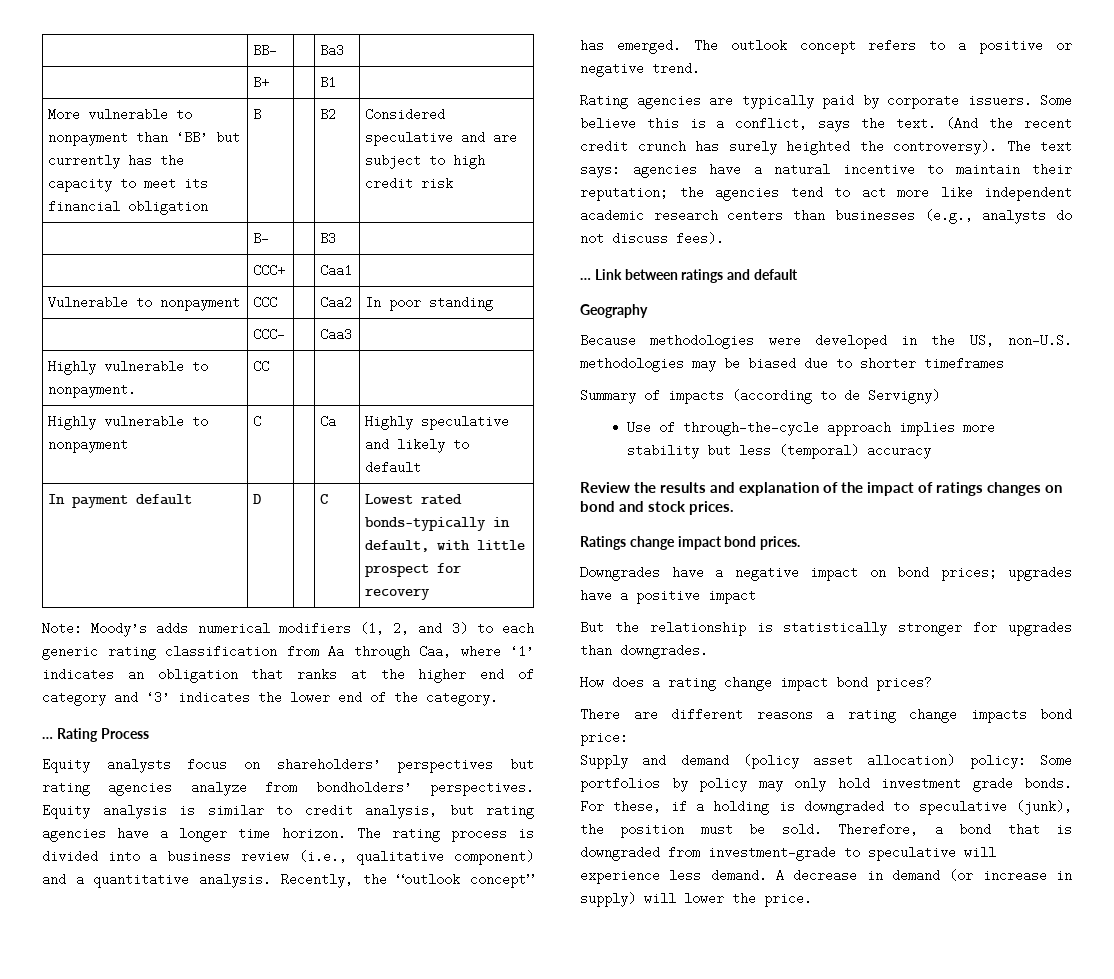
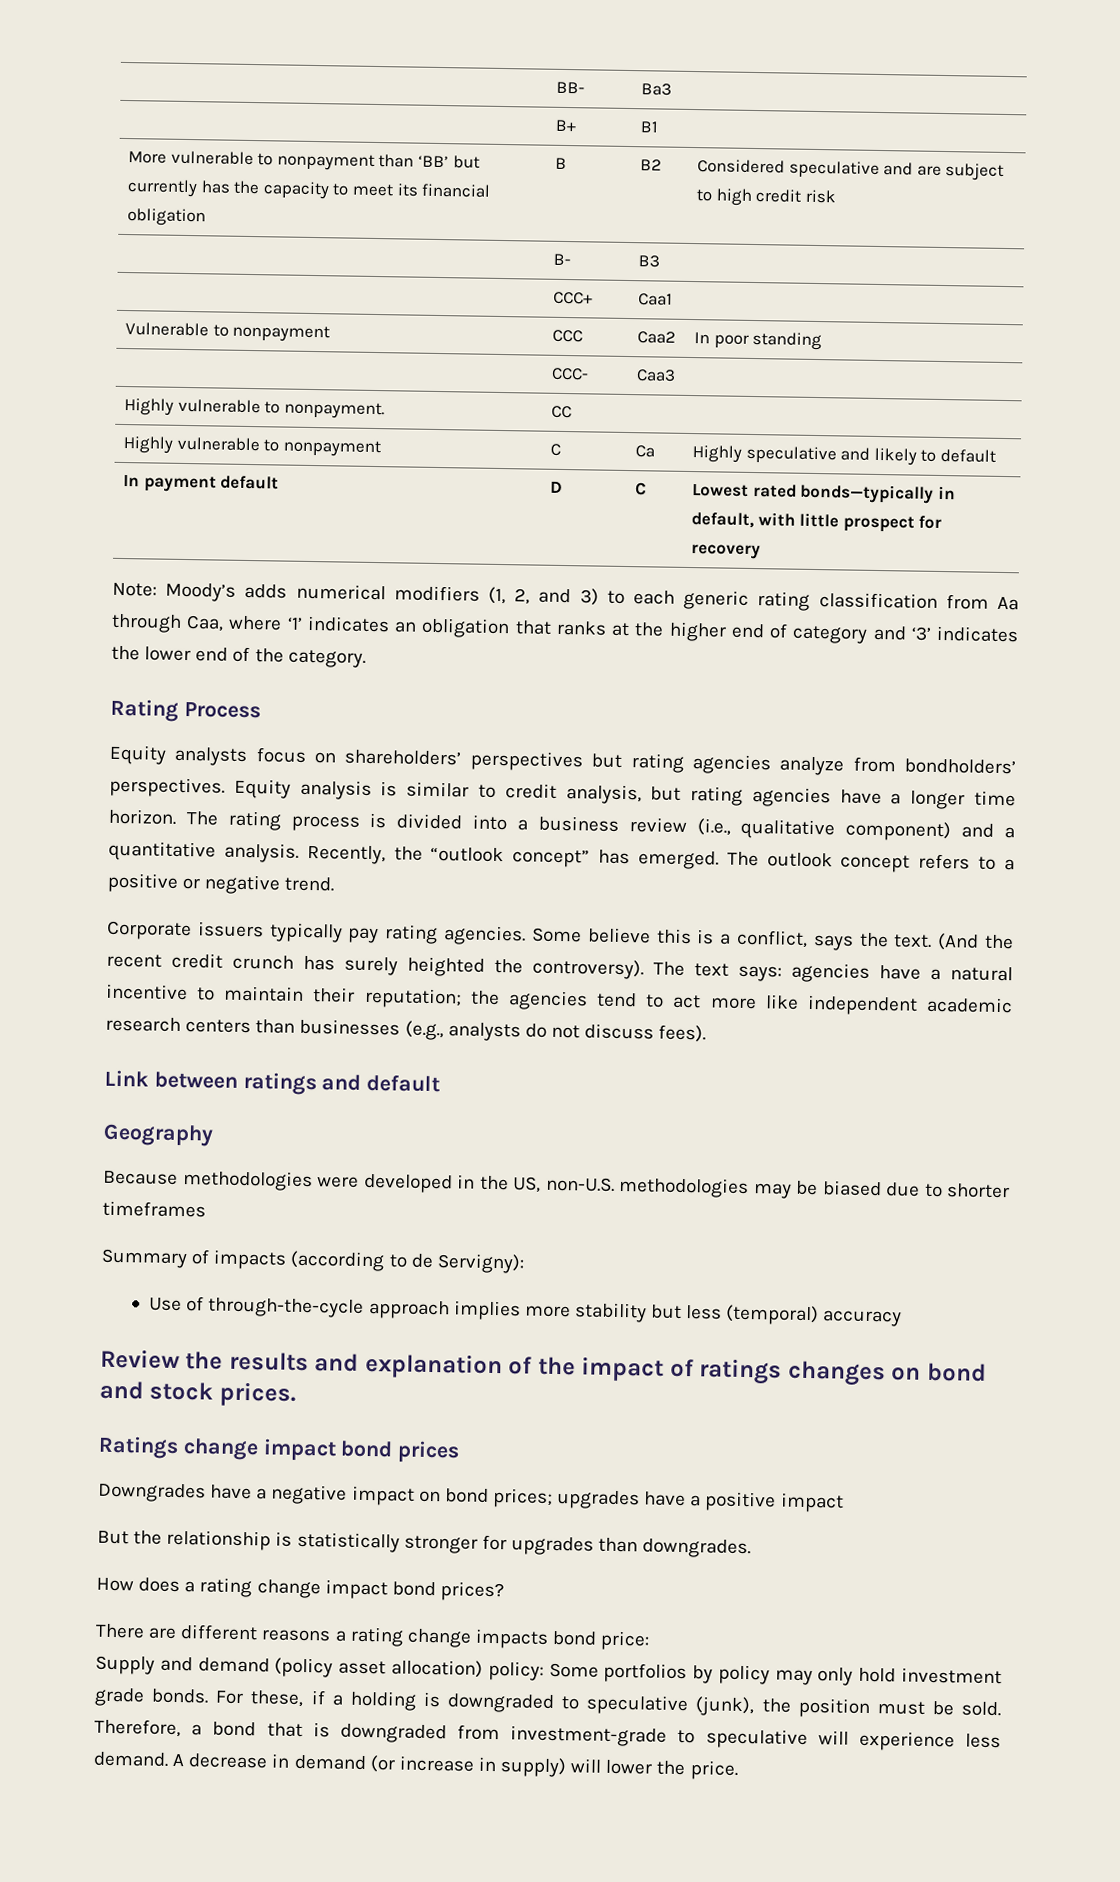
  Note: Moody’s adds numerical modifiers (1, 2, and 3) to each generic rating classification from Aa through Caa, where ‘1’ indicates an obligation that ranks at the higher end of category and ‘3’ indicates the lower end of the category.
- … Rating Process
+ Rating Process
- Rating agencies are typically paid by corporate issuers.
+ Corporate issuers typically pay rating agencies.
  The text says: agencies have a natural incentive to maintain their reputation; the agencies tend to act more like independent academic research centers than businesses (e.g., analysts do not discuss fees).
- … Link between ratings and default
+ Link between ratings and default
- Summary of impacts (according to de Servigny)
+ Summary of impacts (according to de Servigny):
- Ratings change impact bond prices.
+ Ratings change impact bond prices

